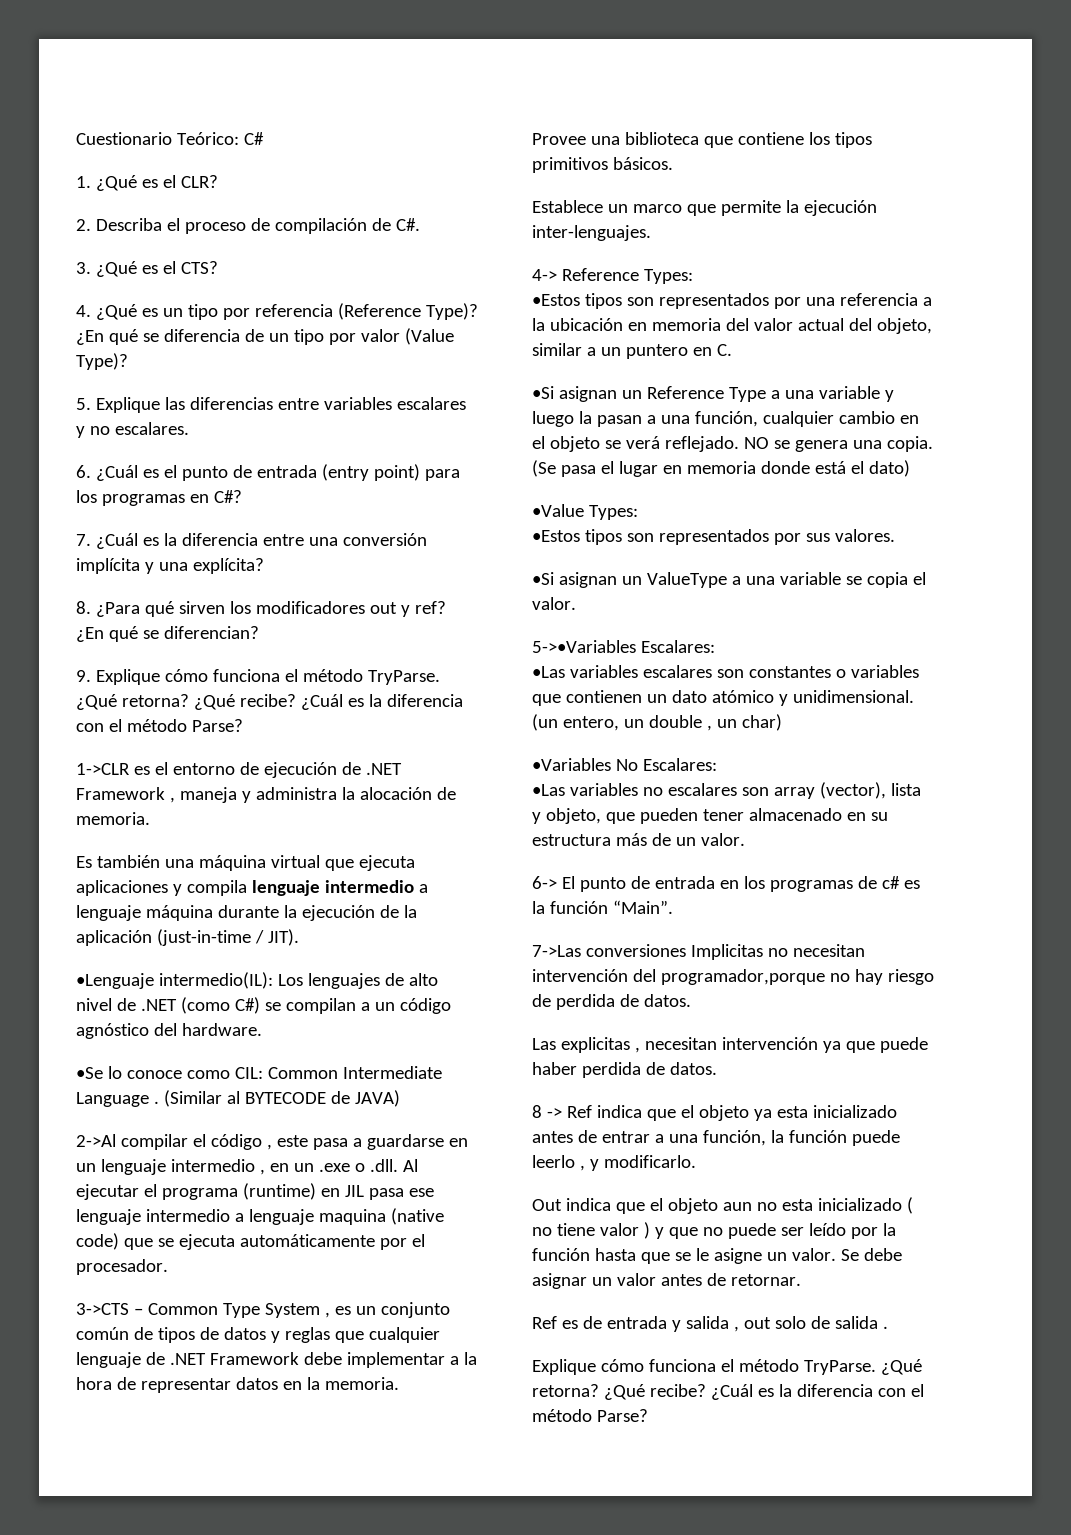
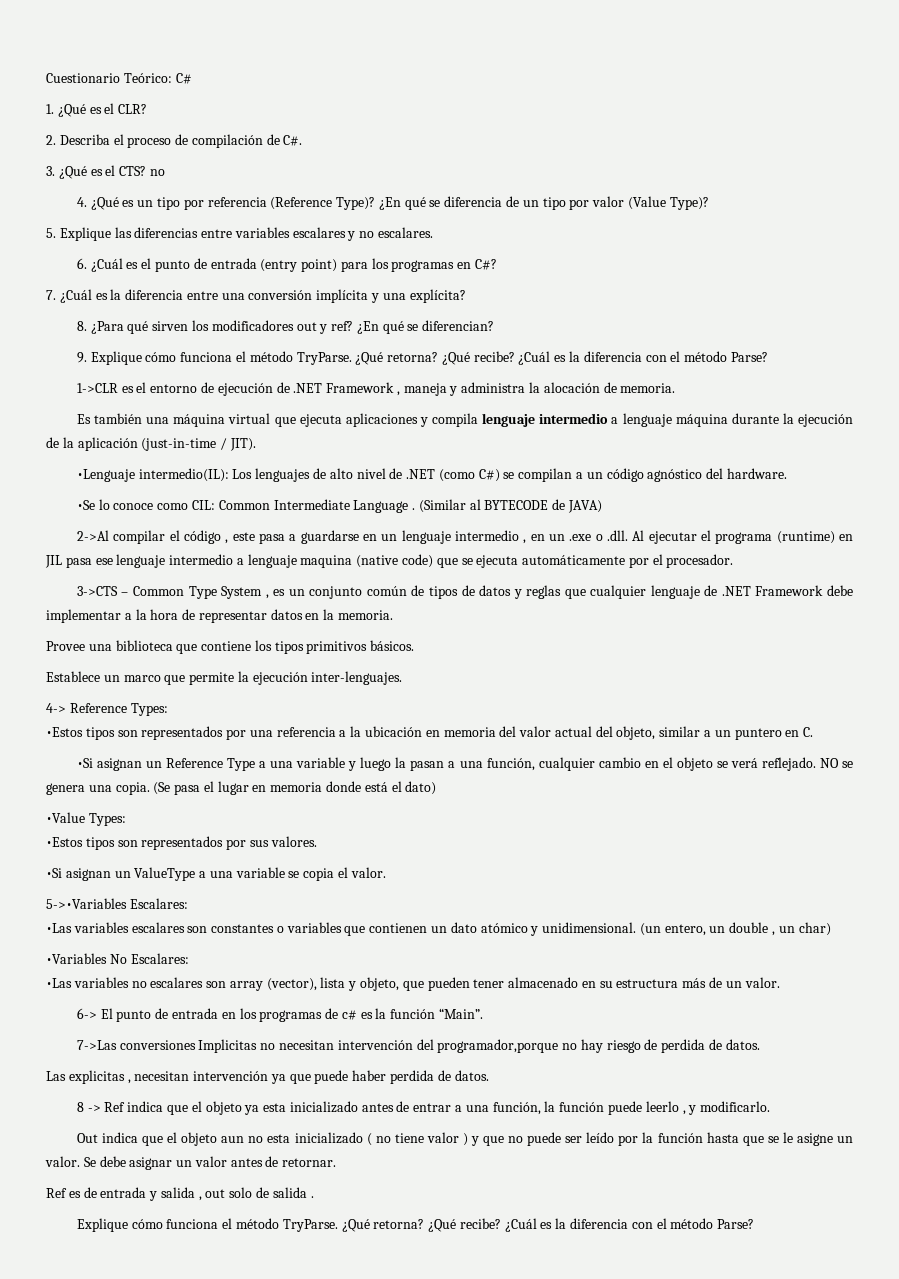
- 3. ¿Qué es el CTS?
+ 3. ¿Qué es el CTS? no

